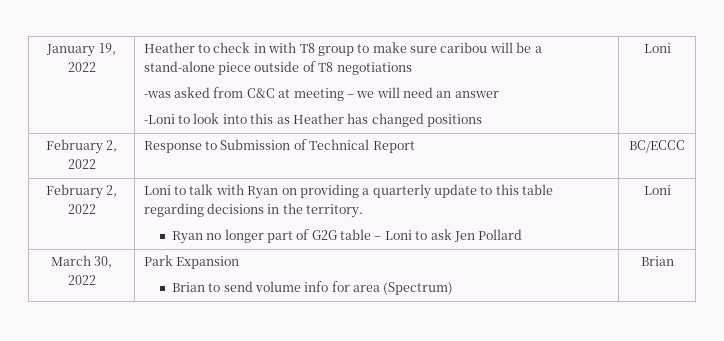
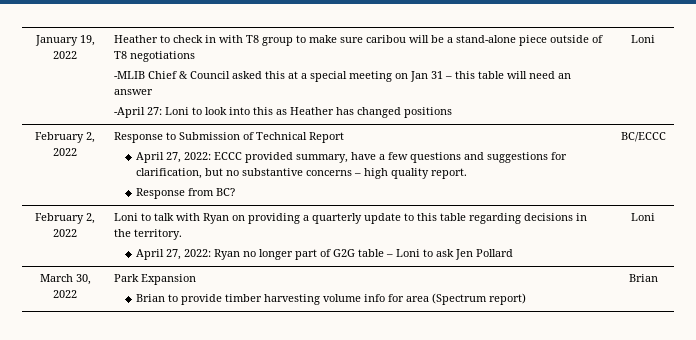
- -was asked from C&C at meeting – we will need an answer
+ -MLIB Chief & Council asked this at a special meeting on Jan 31 – this table will need an answer
- -Loni to look into this as Heather has changed positions
+ -April 27: Loni to look into this as Heather has changed positions
- February 2, 2022 | Response to Submission of Technical Report | BC/ECCC
+ February 2, 2022 | Response to Submission of Technical Report
+ April 27, 2022: ECCC provided summary, have a few questions and suggestions for clarification, but no substantive concerns – high quality report.
+ Response from BC? | BC/ECCC
  February 2, 2022 | Loni to talk with Ryan on providing a quarterly update to this table regarding decisions in the territory.
- Ryan no longer part of G2G table – Loni to ask Jen Pollard | Loni
+ April 27, 2022: Ryan no longer part of G2G table – Loni to ask Jen Pollard | Loni
  March 30, 2022 | Park Expansion
- Brian to send volume info for area (Spectrum) | Brian
+ Brian to provide timber harvesting volume info for area (Spectrum report) | Brian

